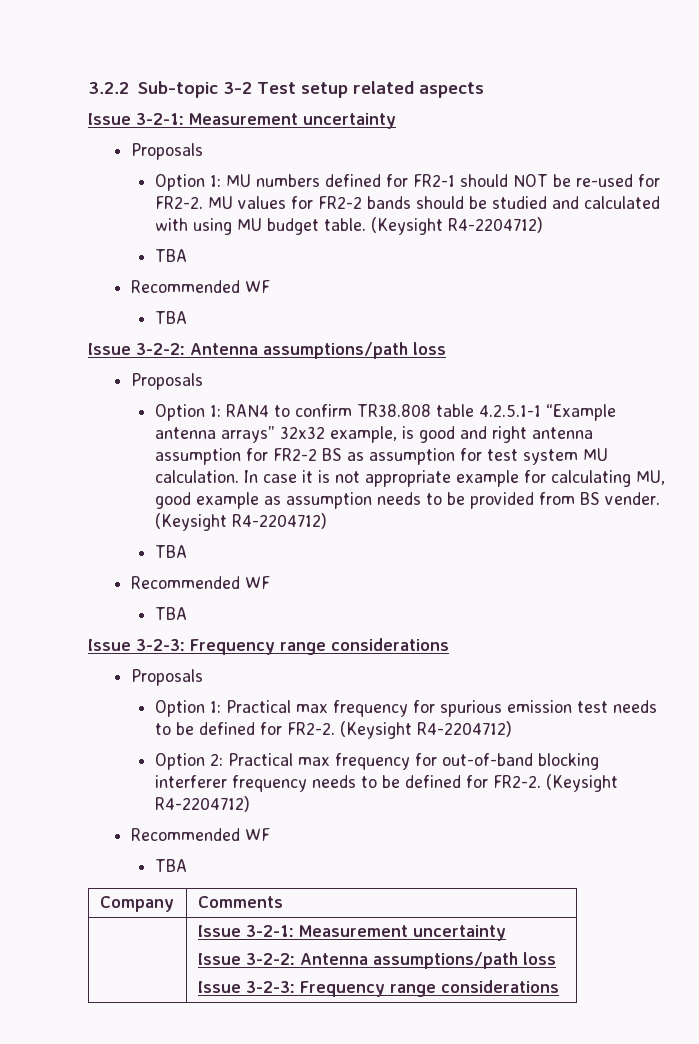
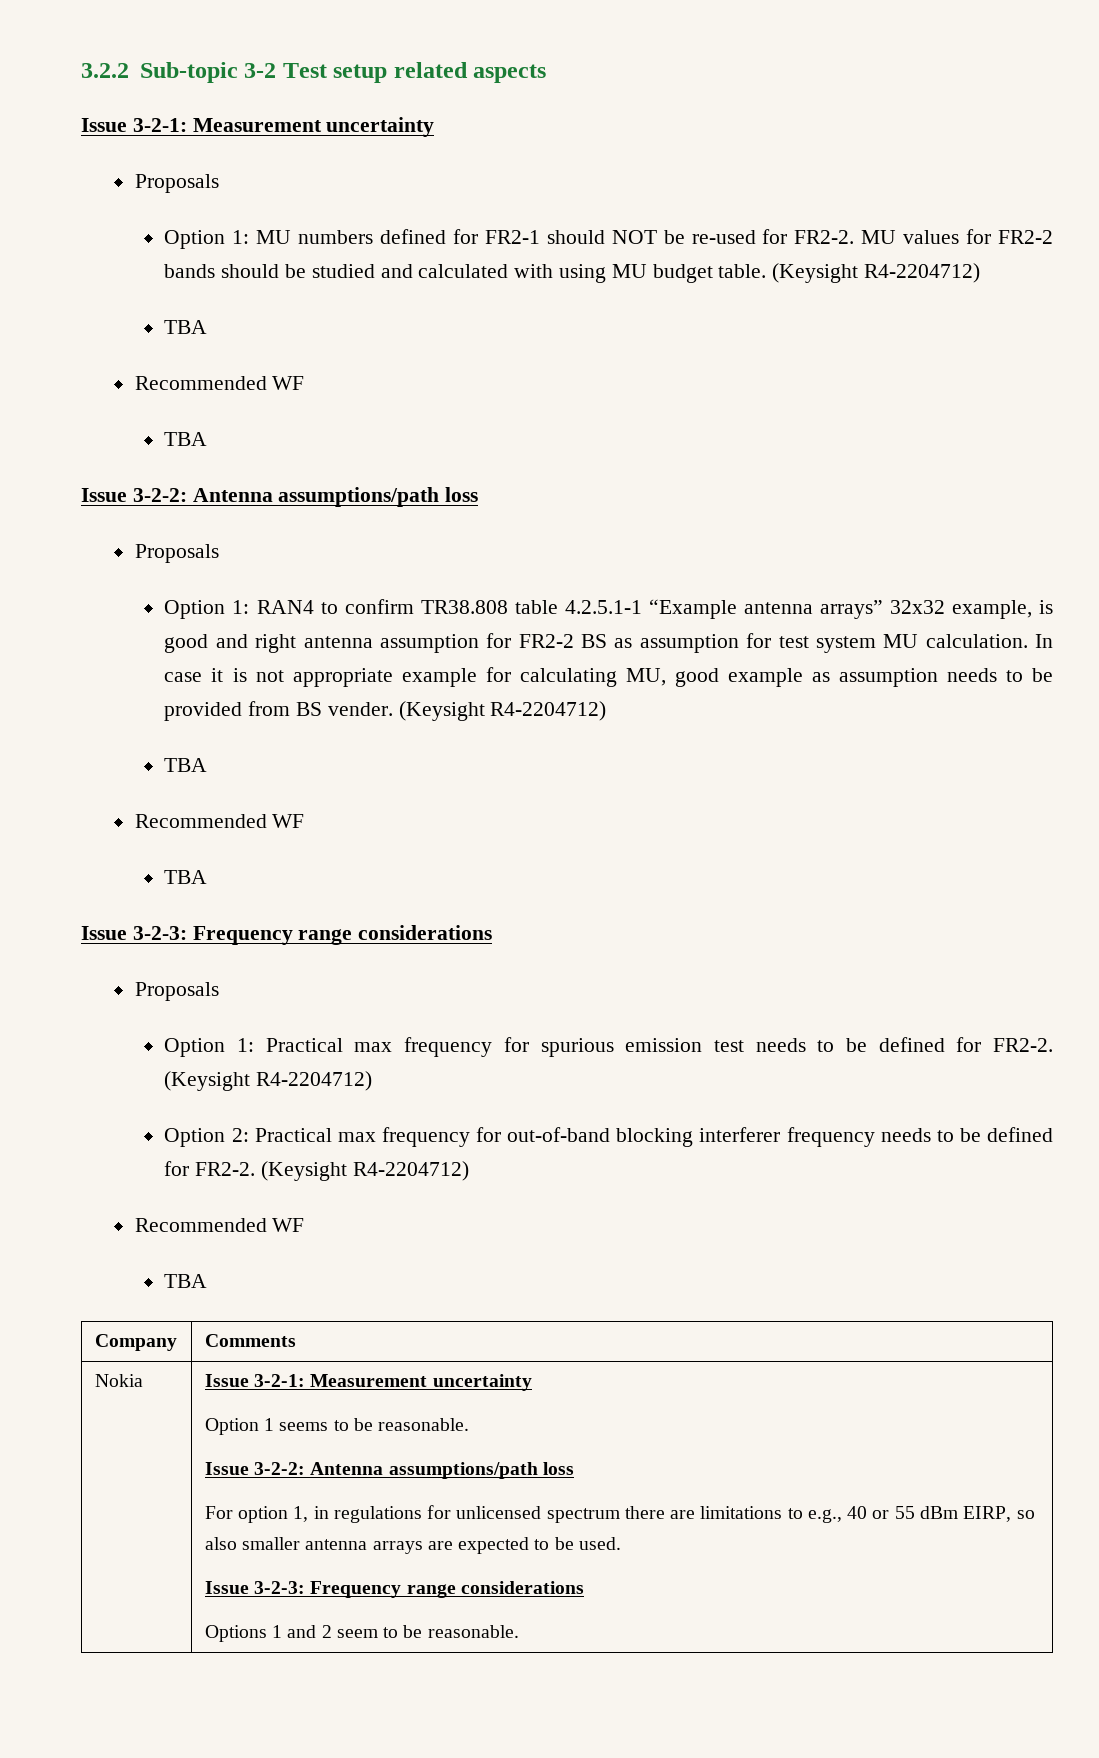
  Company | Comments
- | Issue 3-2-1: Measurement uncertainty
+ Nokia | Issue 3-2-1: Measurement uncertainty
+ Option 1 seems to be reasonable.
  Issue 3-2-2: Antenna assumptions/path loss
+ For option 1, in regulations for unlicensed spectrum there are limitations to e.g., 40 or 55 dBm EIRP, so also smaller antenna arrays are expected to be used.
  Issue 3-2-3: Frequency range considerations
+ Options 1 and 2 seem to be reasonable.

